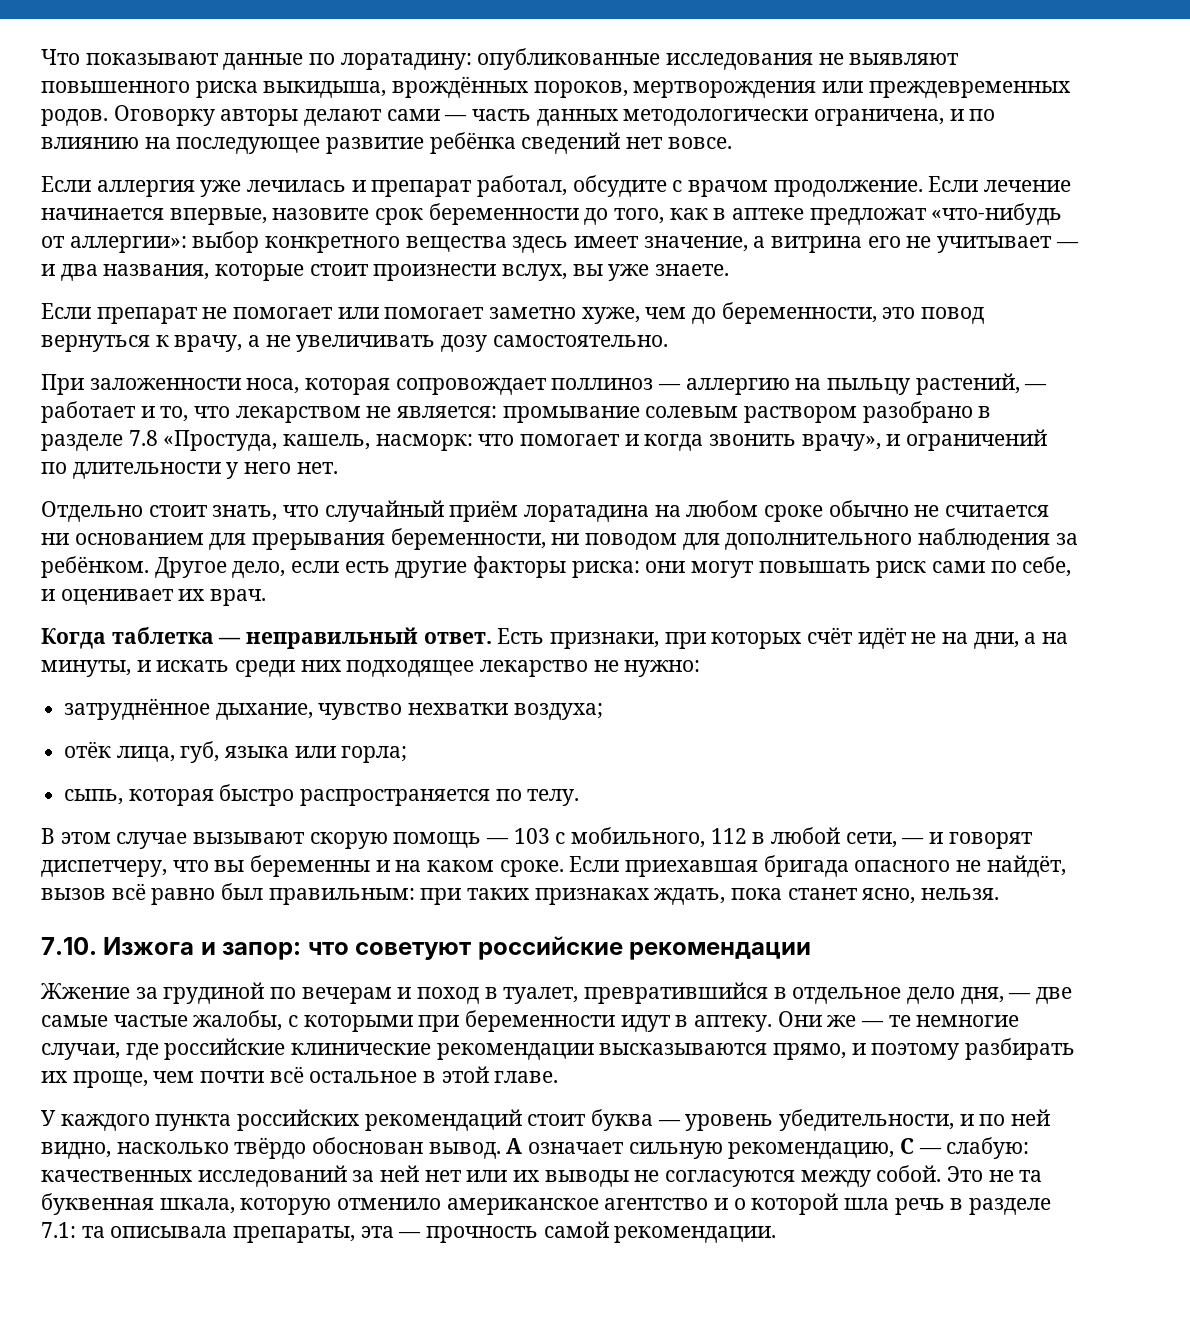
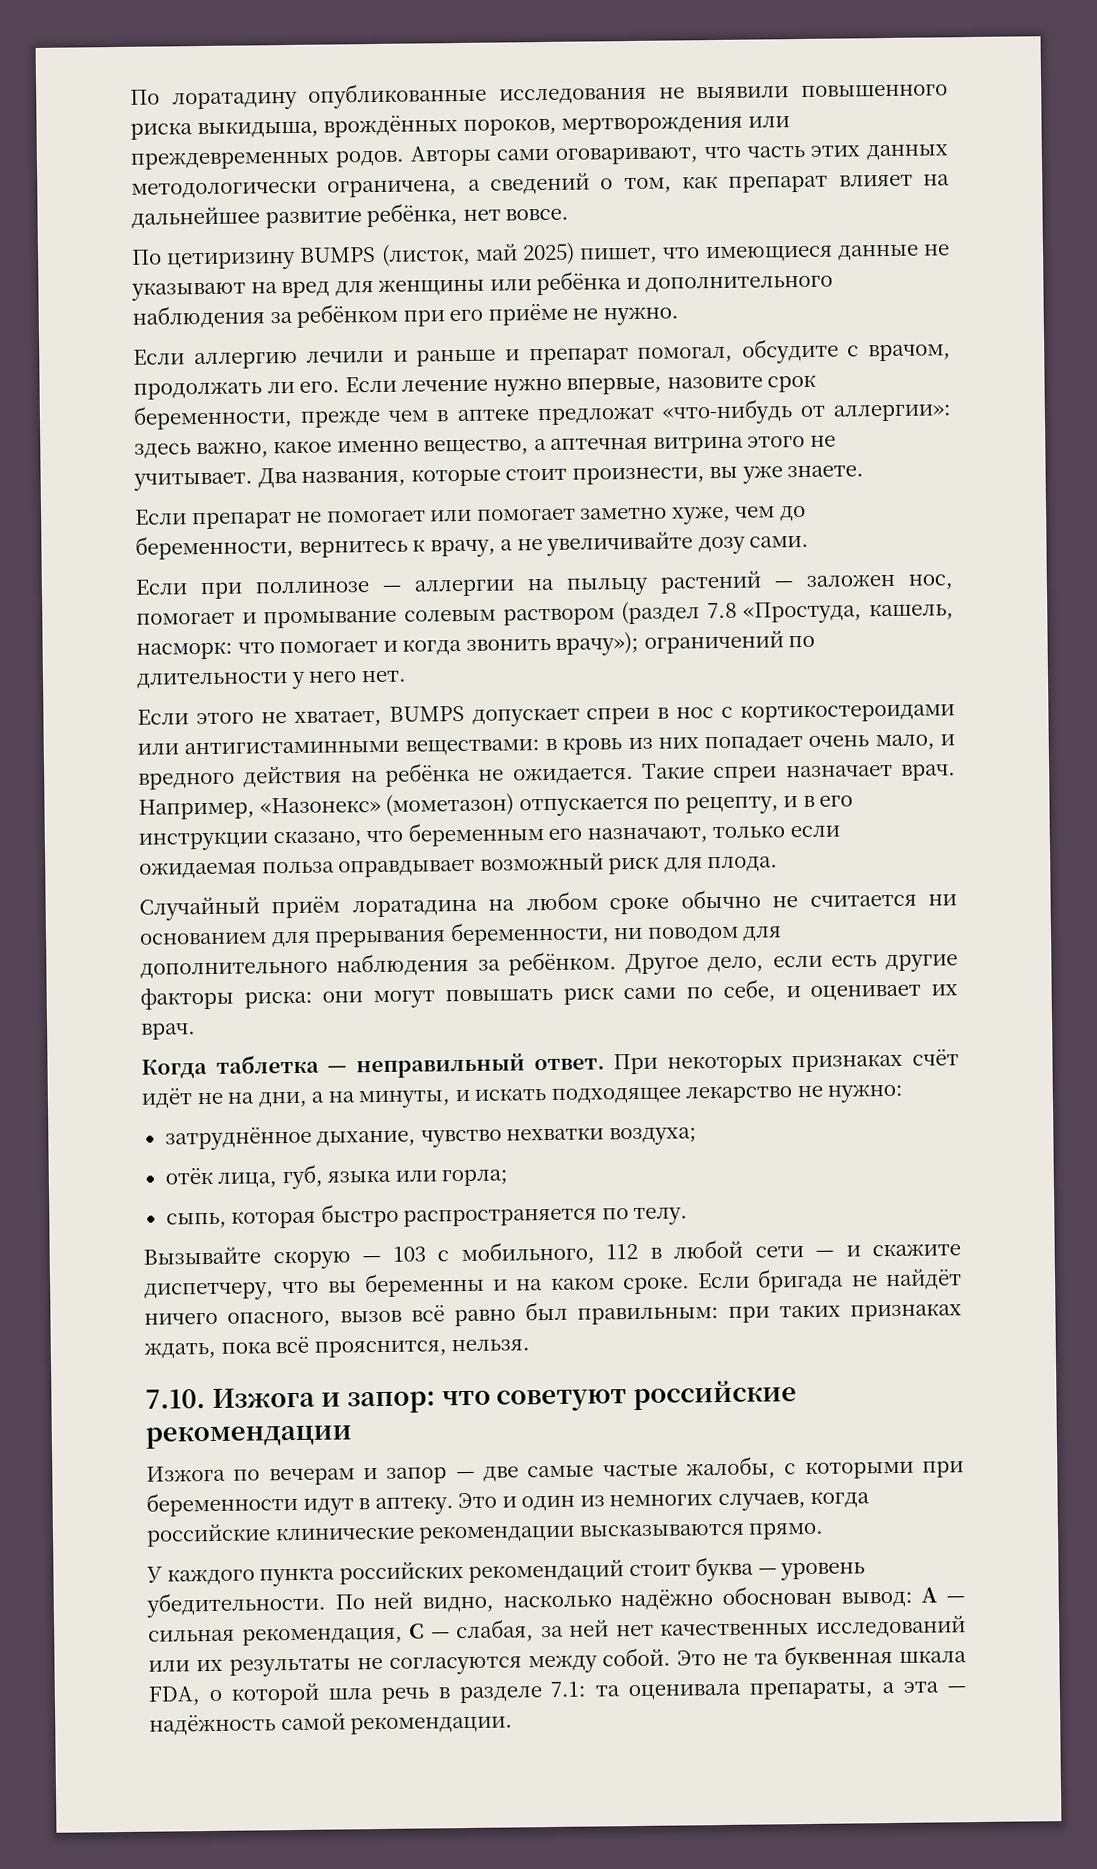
- Что показывают данные по лоратадину: опубликованные исследования не выявляют повышенного риска выкидыша, врождённых пороков, мертворождения или преждевременных родов.
+ По лоратадину опубликованные исследования не выявили повышенного риска выкидыша, врождённых пороков, мертворождения или преждевременных родов.
- Оговорку авторы делают сами — часть данных методологически ограничена, и по влиянию на последующее развитие ребёнка сведений нет вовсе.
- Если аллергия уже лечилась и препарат работал, обсудите с врачом продолжение.
+ Авторы сами оговаривают, что часть этих данных методологически ограничена, а сведений о том, как препарат влияет на дальнейшее развитие ребёнка, нет вовсе.
+ По цетиризину BUMPS (листок, май 2025) пишет, что имеющиеся данные не указывают на вред для женщины или ребёнка и дополнительного наблюдения за ребёнком при его приёме не нужно.
+ Если аллергию лечили и раньше и препарат помогал, обсудите с врачом, продолжать ли его.
- Если лечение начинается впервые, назовите срок беременности до того, как в аптеке предложат «что-нибудь от аллергии»: выбор конкретного вещества здесь имеет значение, а витрина его не учитывает — и два названия, которые стоит произнести вслух, вы уже знаете.
+ Если лечение нужно впервые, назовите срок беременности, прежде чем в аптеке предложат «что-нибудь от аллергии»: здесь важно, какое именно вещество, а аптечная витрина этого не учитывает. Два названия, которые стоит произнести, вы уже знаете.
- Если препарат не помогает или помогает заметно хуже, чем до беременности, это повод вернуться к врачу, а не увеличивать дозу самостоятельно.
- При заложенности носа, которая сопровождает поллиноз — аллергию на пыльцу растений, — работает и то, что лекарством не является: промывание солевым раствором разобрано в разделе 7.8 «Простуда, кашель, насморк: что помогает и когда звонить врачу», и ограничений по длительности у него нет.
+ Если препарат не помогает или помогает заметно хуже, чем до беременности, вернитесь к врачу, а не увеличивайте дозу сами.
+ Если при поллинозе — аллергии на пыльцу растений — заложен нос, помогает и промывание солевым раствором (раздел 7.8 «Простуда, кашель, насморк: что помогает и когда звонить врачу»); ограничений по длительности у него нет.
- Отдельно стоит знать, что случайный приём лоратадина на любом сроке обычно не считается ни основанием для прерывания беременности, ни поводом для дополнительного наблюдения за ребёнком.
+ Если этого не хватает, BUMPS допускает спреи в нос с кортикостероидами или антигистаминными веществами: в кровь из них попадает очень мало, и вредного действия на ребёнка не ожидается. Такие спреи назначает врач. Например, «Назонекс» (мометазон) отпускается по рецепту, и в его инструкции сказано, что беременным его назначают, только если ожидаемая польза оправдывает возможный риск для плода.
+ Случайный приём лоратадина на любом сроке обычно не считается ни основанием для прерывания беременности, ни поводом для дополнительного наблюдения за ребёнком.
- Есть признаки, при которых счёт идёт не на дни, а на минуты, и искать среди них подходящее лекарство не нужно:
+ При некоторых признаках счёт идёт не на дни, а на минуты, и искать подходящее лекарство не нужно:
- В этом случае вызывают скорую помощь — 103 с мобильного, 112 в любой сети, — и говорят диспетчеру, что вы беременны и на каком сроке.
+ Вызывайте скорую — 103 с мобильного, 112 в любой сети — и скажите диспетчеру, что вы беременны и на каком сроке.
- Если приехавшая бригада опасного не найдёт, вызов всё равно был правильным: при таких признаках ждать, пока станет ясно, нельзя.
+ Если бригада не найдёт ничего опасного, вызов всё равно был правильным: при таких признаках ждать, пока всё прояснится, нельзя.
- Жжение за грудиной по вечерам и поход в туалет, превратившийся в отдельное дело дня, — две самые частые жалобы, с которыми при беременности идут в аптеку.
+ Изжога по вечерам и запор — две самые частые жалобы, с которыми при беременности идут в аптеку.
- Они же — те немногие случаи, где российские клинические рекомендации высказываются прямо, и поэтому разбирать их проще, чем почти всё остальное в этой главе.
+ Это и один из немногих случаев, когда российские клинические рекомендации высказываются прямо.
- У каждого пункта российских рекомендаций стоит буква — уровень убедительности, и по ней видно, насколько твёрдо обоснован вывод. A означает сильную рекомендацию, C — слабую: качественных исследований за ней нет или их выводы не согласуются между собой.
+ У каждого пункта российских рекомендаций стоит буква — уровень убедительности. По ней видно, насколько надёжно обоснован вывод: A — сильная рекомендация, C — слабая, за ней нет качественных исследований или их результаты не согласуются между собой.
- Это не та буквенная шкала, которую отменило американское агентство и о которой шла речь в разделе 7.1: та описывала препараты, эта — прочность самой рекомендации.
+ Это не та буквенная шкала FDA, о которой шла речь в разделе 7.1: та оценивала препараты, а эта — надёжность самой рекомендации.

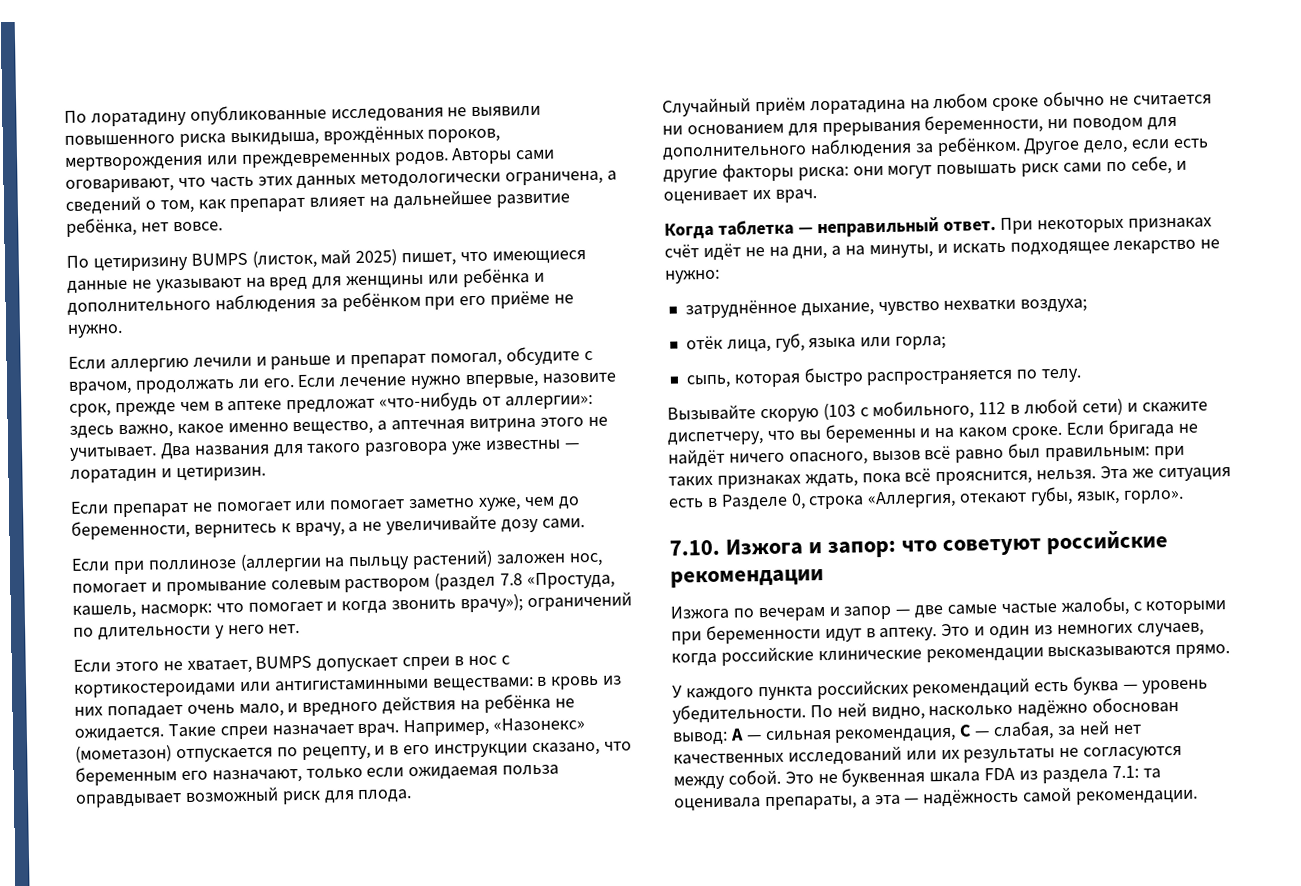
- Если лечение нужно впервые, назовите срок беременности, прежде чем в аптеке предложат «что-нибудь от аллергии»: здесь важно, какое именно вещество, а аптечная витрина этого не учитывает.
+ Если лечение нужно впервые, назовите срок, прежде чем в аптеке предложат «что-нибудь от аллергии»: здесь важно, какое именно вещество, а аптечная витрина этого не учитывает.
- Два названия, которые стоит произнести, вы уже знаете.
+ Два названия для такого разговора уже известны — лоратадин и цетиризин.
- Если при поллинозе — аллергии на пыльцу растений — заложен нос, помогает и промывание солевым раствором (раздел 7.8 «Простуда, кашель, насморк: что помогает и когда звонить врачу»); ограничений по длительности у него нет.
+ Если при поллинозе (аллергии на пыльцу растений) заложен нос, помогает и промывание солевым раствором (раздел 7.8 «Простуда, кашель, насморк: что помогает и когда звонить врачу»); ограничений по длительности у него нет.
- Вызывайте скорую — 103 с мобильного, 112 в любой сети — и скажите диспетчеру, что вы беременны и на каком сроке.
+ Вызывайте скорую (103 с мобильного, 112 в любой сети) и скажите диспетчеру, что вы беременны и на каком сроке.
+ Эта же ситуация есть в Разделе 0, строка «Аллергия, отекают губы, язык, горло».
- У каждого пункта российских рекомендаций стоит буква — уровень убедительности.
+ У каждого пункта российских рекомендаций есть буква — уровень убедительности.
- Это не та буквенная шкала FDA, о которой шла речь в разделе 7.1: та оценивала препараты, а эта — надёжность самой рекомендации.
+ Это не буквенная шкала FDA из раздела 7.1: та оценивала препараты, а эта — надёжность самой рекомендации.

